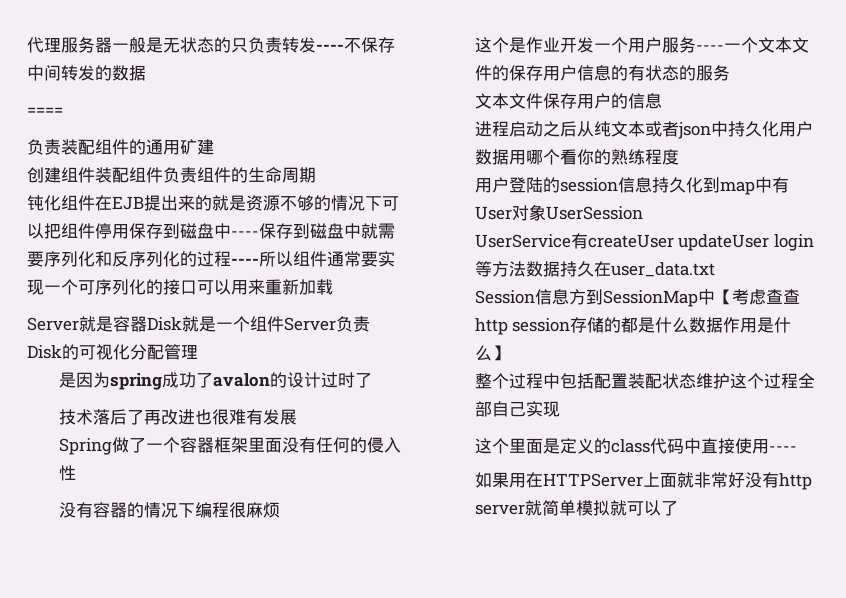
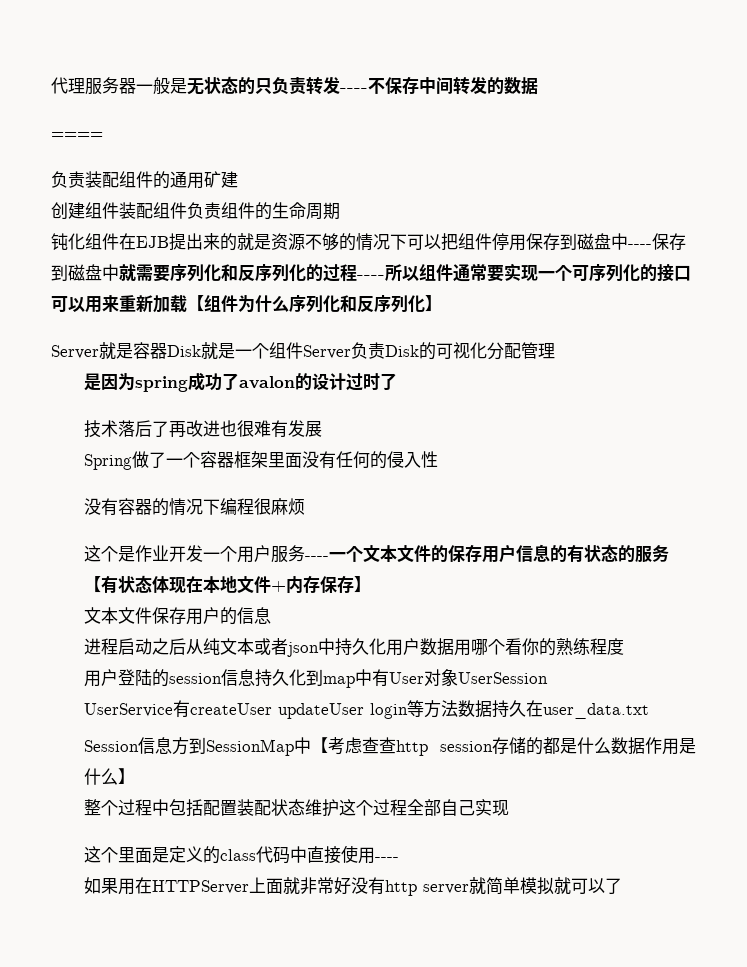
- 钝化组件在EJB提出来的就是资源不够的情况下可以把组件停用保存到磁盘中----保存到磁盘中就需要序列化和反序列化的过程----所以组件通常要实现一个可序列化的接口可以用来重新加载
+ 钝化组件在EJB提出来的就是资源不够的情况下可以把组件停用保存到磁盘中----保存到磁盘中就需要序列化和反序列化的过程----所以组件通常要实现一个可序列化的接口可以用来重新加载【组件为什么序列化和反序列化】
- 这个是作业开发一个用户服务----一个文本文件的保存用户信息的有状态的服务
+ 这个是作业开发一个用户服务----一个文本文件的保存用户信息的有状态的服务【有状态体现在本地文件+内存保存】

